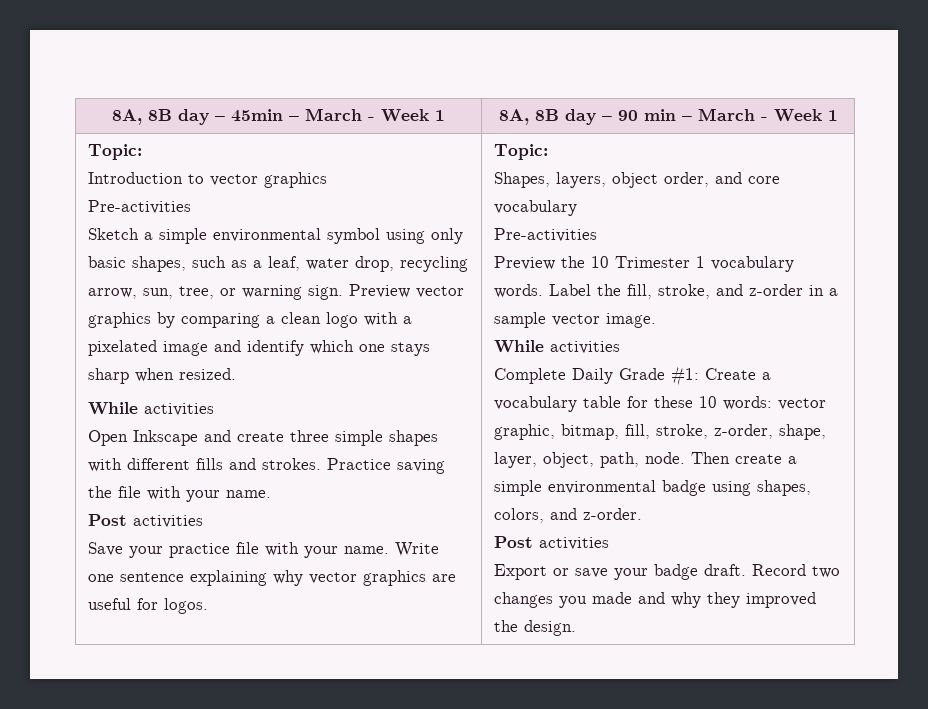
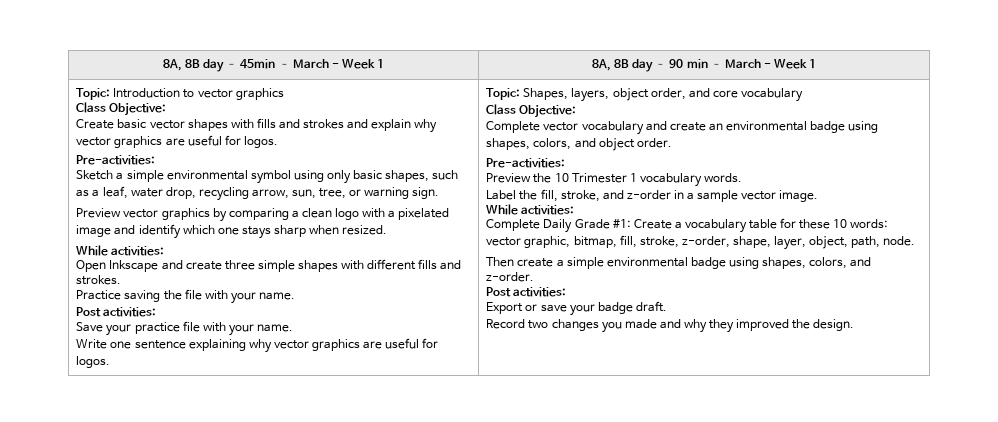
  8A, 8B day – 45min – March - Week 1 | 8A, 8B day – 90 min – March - Week 1
- Topic:
- Introduction to vector graphics
- Pre-activities
+ Topic: Introduction to vector graphics
+ Class Objective:
+ Create basic vector shapes with fills and strokes and explain why vector graphics are useful for logos.
+ Pre-activities:
- Sketch a simple environmental symbol using only basic shapes, such as a leaf, water drop, recycling arrow, sun, tree, or warning sign. Preview vector graphics by comparing a clean logo with a pixelated image and identify which one stays sharp when resized.
- While activities
+ Sketch a simple environmental symbol using only basic shapes, such as a leaf, water drop, recycling arrow, sun, tree, or warning sign.
+ Preview vector graphics by comparing a clean logo with a pixelated image and identify which one stays sharp when resized.
+ While activities:
- Open Inkscape and create three simple shapes with different fills and strokes. Practice saving the file with your name.
- Post activities
+ Open Inkscape and create three simple shapes with different fills and strokes.
+ Practice saving the file with your name.
+ Post activities:
- Save your practice file with your name. Write one sentence explaining why vector graphics are useful for logos. | Topic:
- Shapes, layers, object order, and core vocabulary
- Pre-activities
+ Save your practice file with your name.
+ Write one sentence explaining why vector graphics are useful for logos. | Topic: Shapes, layers, object order, and core vocabulary
+ Class Objective:
+ Complete vector vocabulary and create an environmental badge using shapes, colors, and object order.
+ Pre-activities:
- Preview the 10 Trimester 1 vocabulary words. Label the fill, stroke, and z-order in a sample vector image.
- While activities
+ Preview the 10 Trimester 1 vocabulary words.
+ Label the fill, stroke, and z-order in a sample vector image.
+ While activities:
- Complete Daily Grade #1: Create a vocabulary table for these 10 words: vector graphic, bitmap, fill, stroke, z-order, shape, layer, object, path, node. Then create a simple environmental badge using shapes, colors, and z-order.
- Post activities
+ Complete Daily Grade #1: Create a vocabulary table for these 10 words: vector graphic, bitmap, fill, stroke, z-order, shape, layer, object, path, node.
+ Then create a simple environmental badge using shapes, colors, and z-order.
+ Post activities:
- Export or save your badge draft. Record two changes you made and why they improved the design.
+ Export or save your badge draft.
+ Record two changes you made and why they improved the design.

